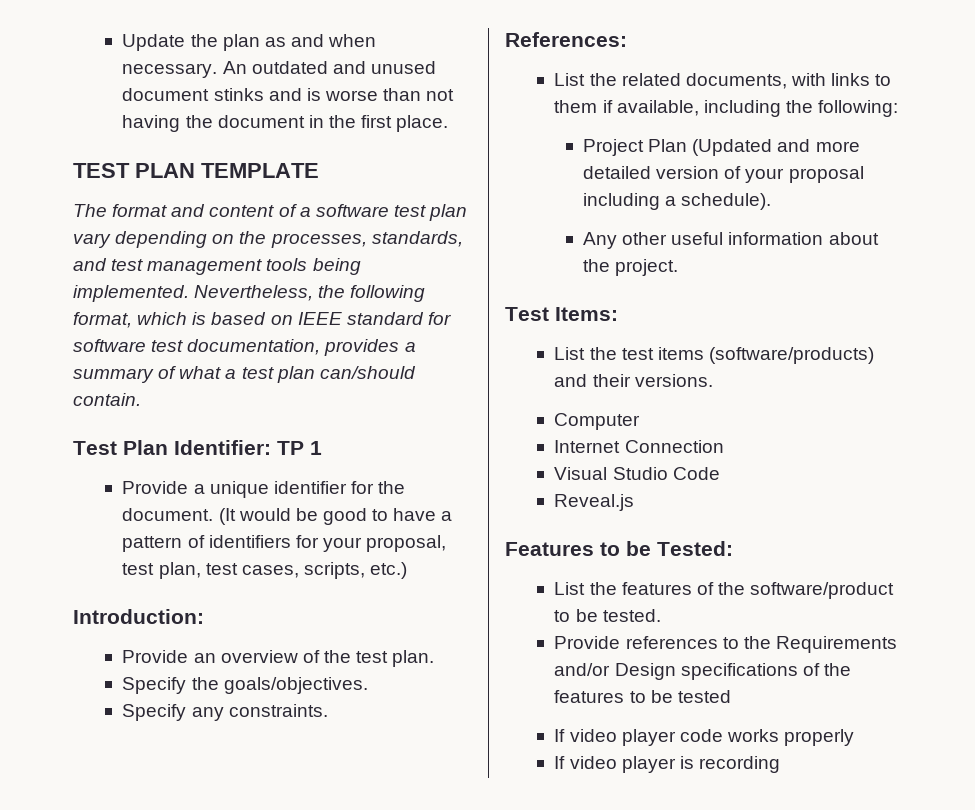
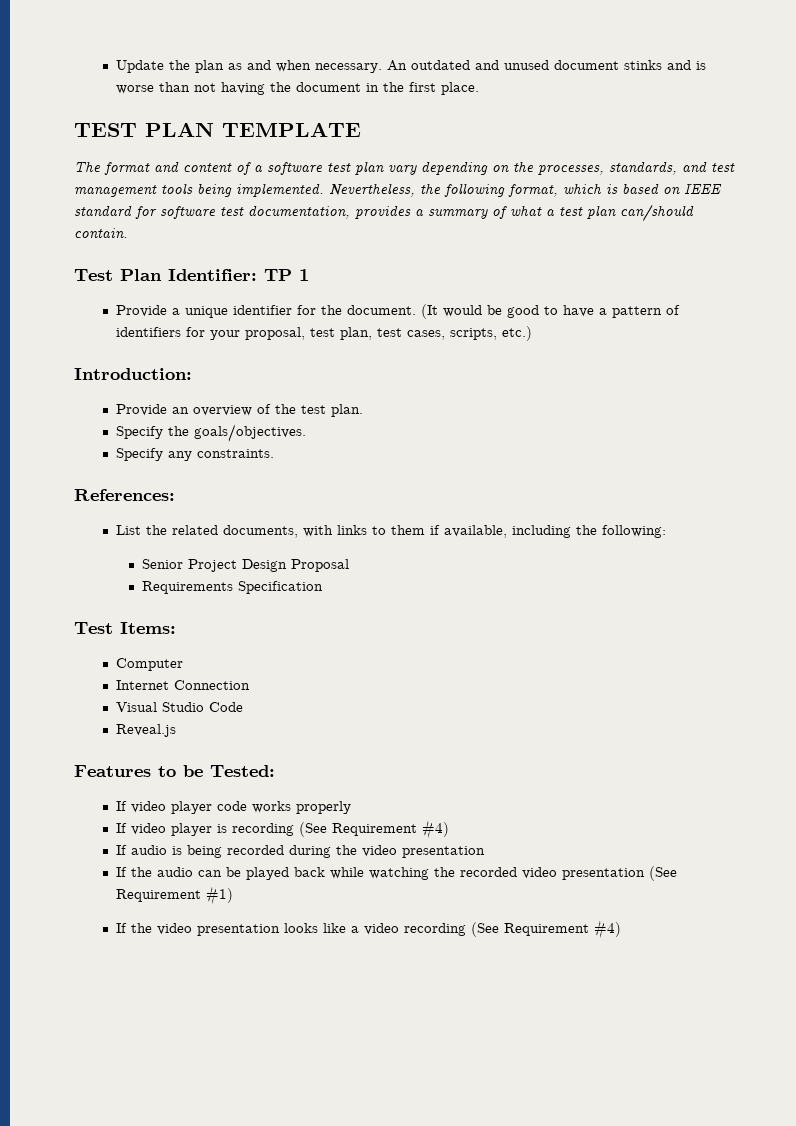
- Project Plan (Updated and more detailed version of your proposal including a schedule).
- Any other useful information about the project.
+ Senior Project Design Proposal
+ Requirements Specification
  Test Items:
- List the test items (software/products) and their versions.
- List the features of the software/product to be tested.
- Provide references to the Requirements and/or Design specifications of the features to be tested
- If video player is recording
+ If video player is recording (See Requirement #4)
+ If audio is being recorded during the video presentation
+ If the audio can be played back while watching the recorded video presentation (See Requirement #1)
+ If the video presentation looks like a video recording (See Requirement #4)

